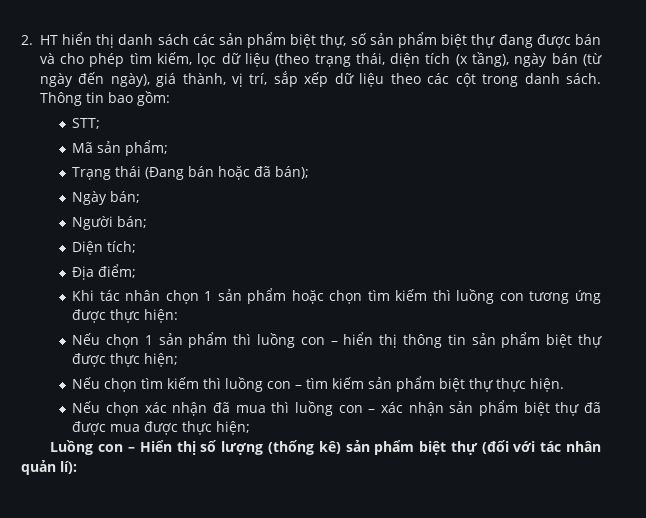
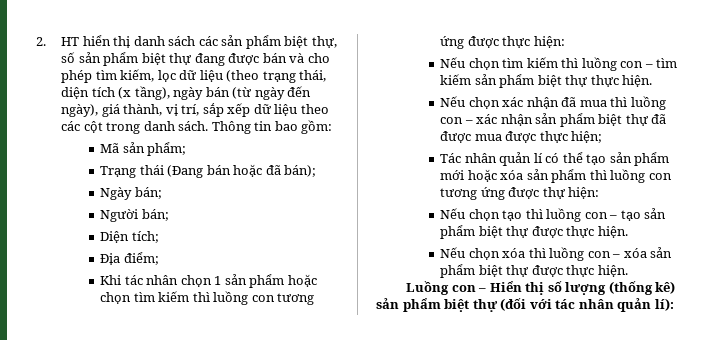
- STT;
- Nếu chọn 1 sản phẩm thì luồng con – hiển thị thông tin sản phẩm biệt thự được thực hiện;
+ Tác nhân quản lí có thể tạo sản phẩm mới hoặc xóa sản phẩm thì luồng con tương ứng được thự hiện:
+ Nếu chọn tạo thì luồng con – tạo sản phẩm biệt thự được thực hiện.
+ Nếu chọn xóa thì luồng con – xóa sản phẩm biệt thự được thực hiện.

